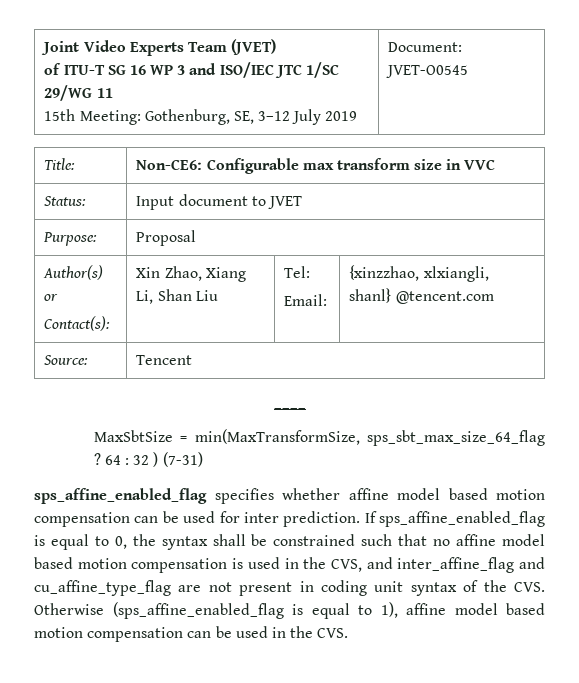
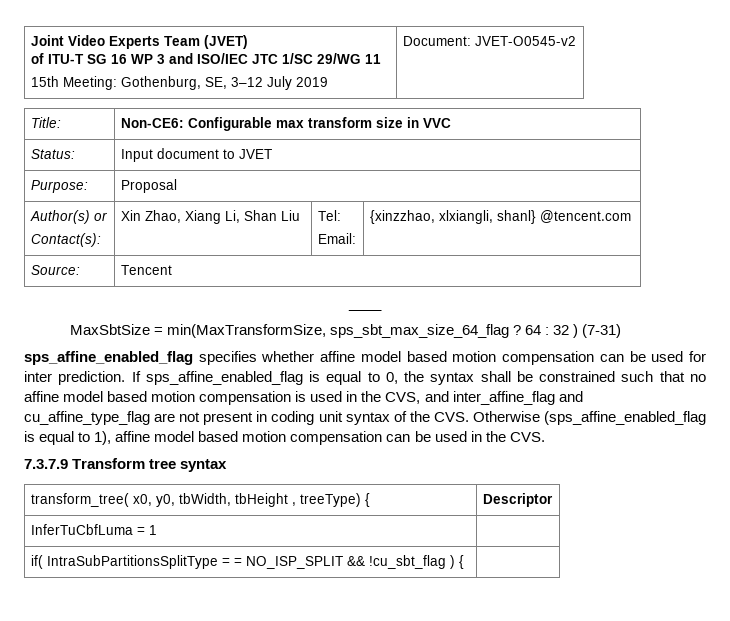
  Joint Video Experts Team (JVET)
  of ITU-T SG 16 WP 3 and ISO/IEC JTC 1/SC 29/WG 11
- 15th Meeting: Gothenburg, SE, 3–12 July 2019 | Document: JVET-O0545
+ 15th Meeting: Gothenburg, SE, 3–12 July 2019 | Document: JVET-O0545-v2
+ 7.3.7.9 Transform tree syntax
+ transform_tree( x0, y0, tbWidth, tbHeight , treeType) { | Descriptor
+ InferTuCbfLuma = 1 |
+ if( IntraSubPartitionsSplitType = = NO_ISP_SPLIT && !cu_sbt_flag ) { |

